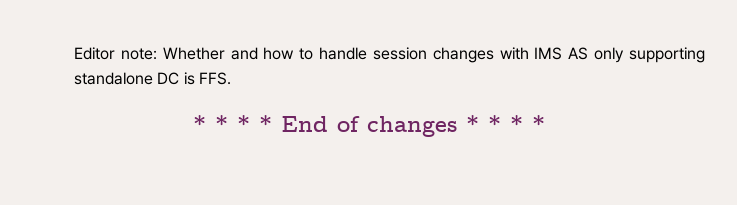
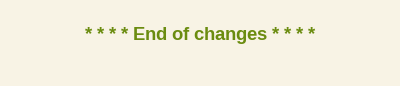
- Editor note: Whether and how to handle session changes with IMS AS only supporting standalone DC is FFS.

